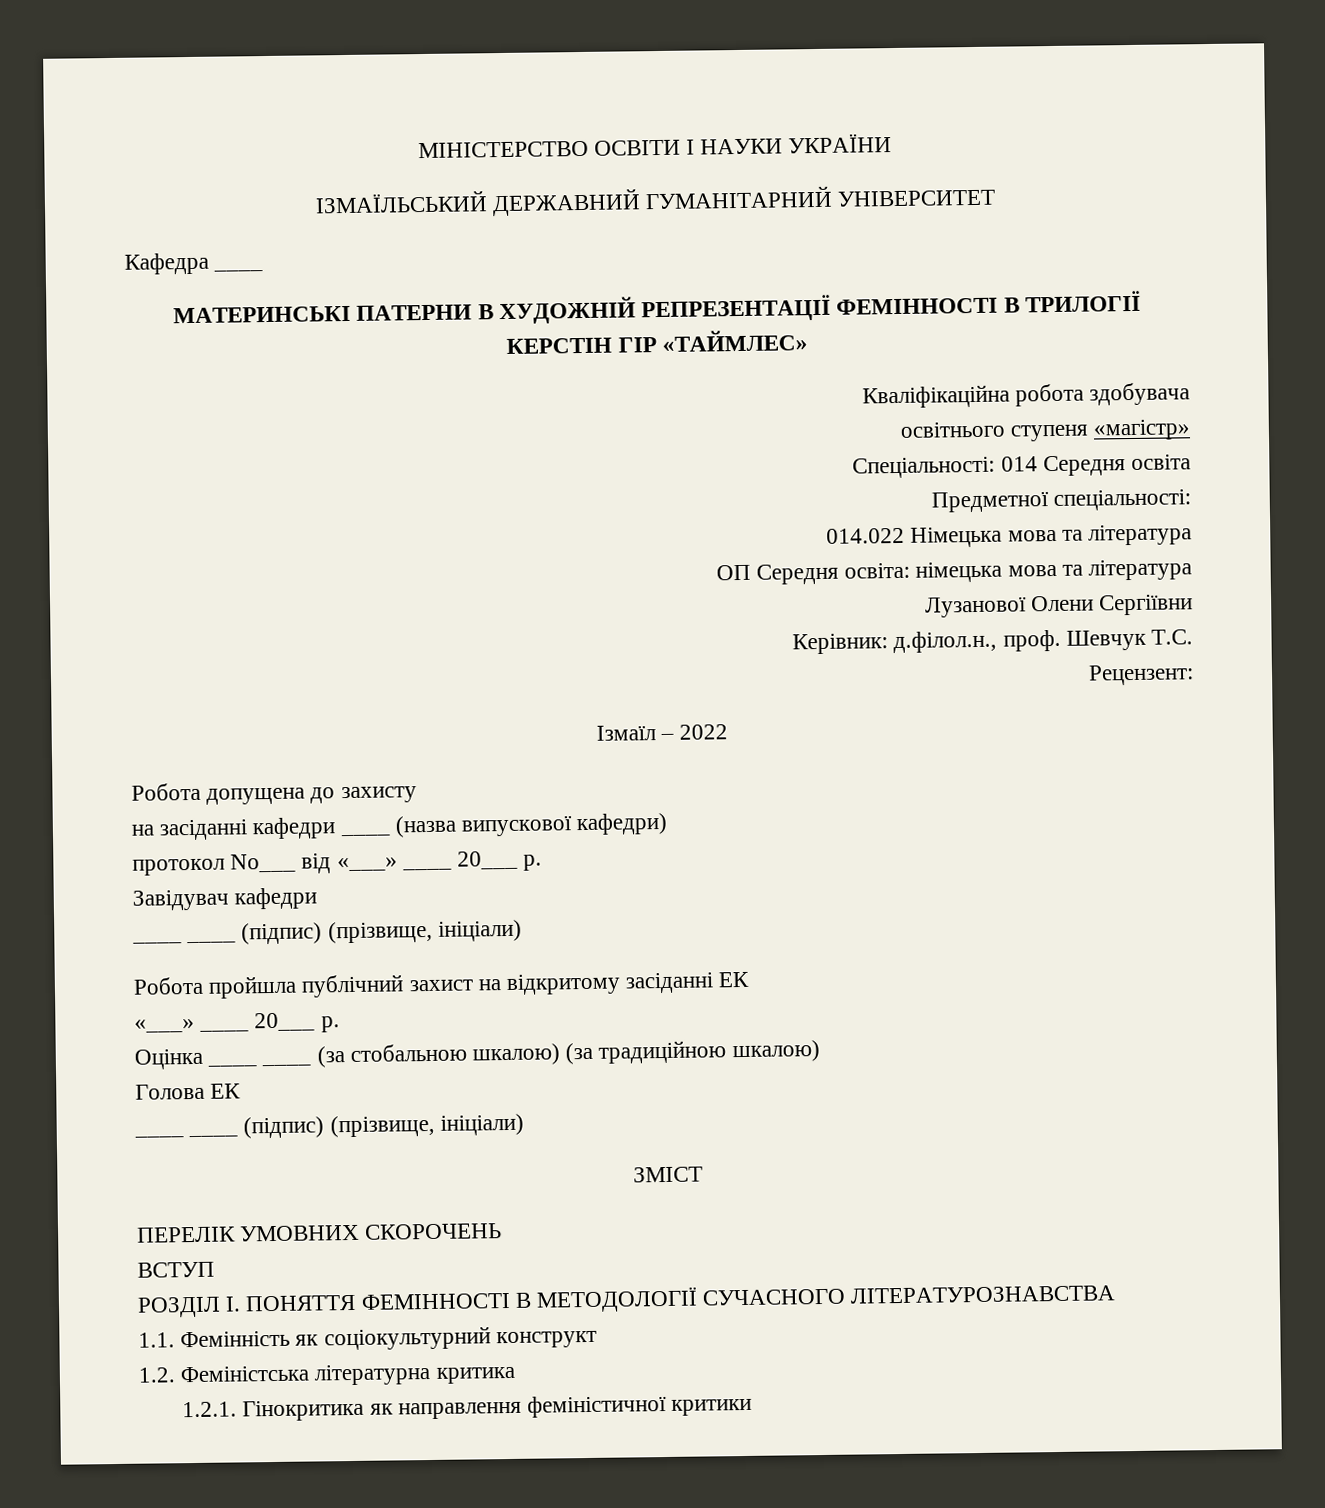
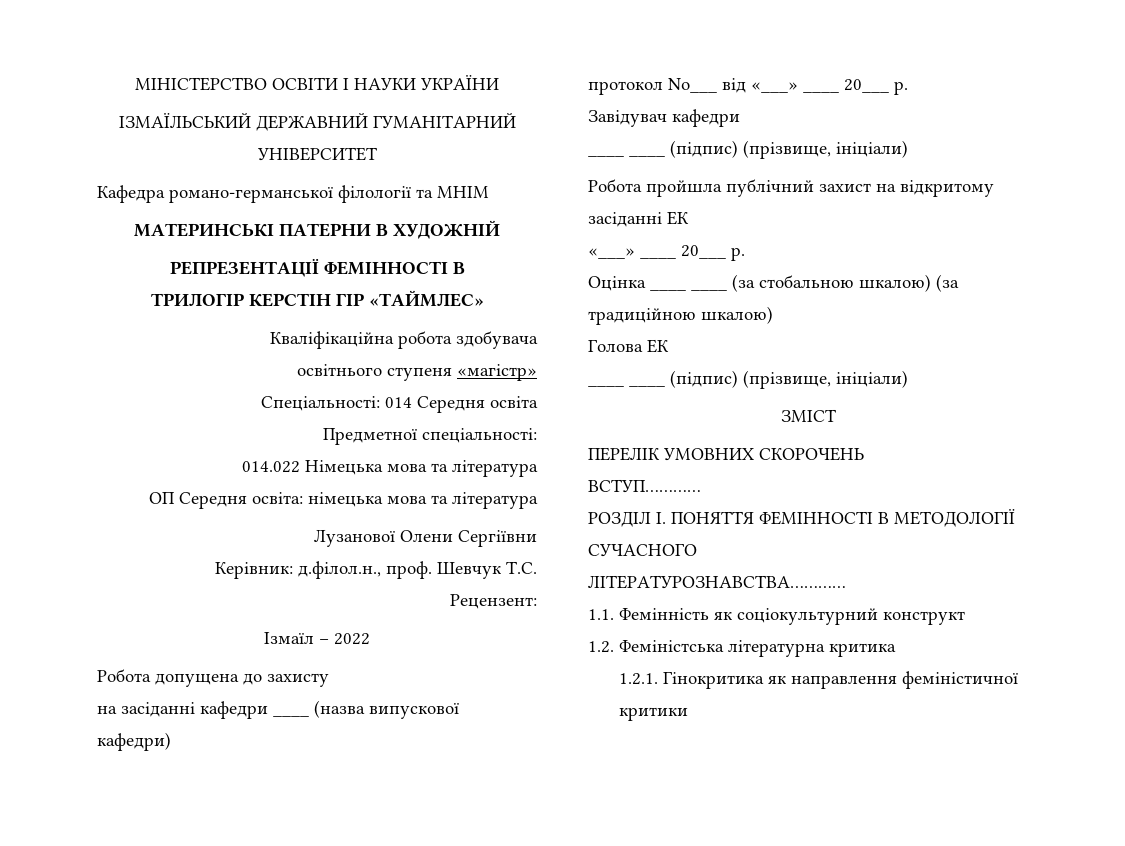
- Кафедра ____
+ Кафедра романо-германської філології та МНІМ
- МАТЕРИНСЬКІ ПАТЕРНИ В ХУДОЖНІЙ РЕПРЕЗЕНТАЦІЇ ФЕМІННОСТІ В ТРИЛОГІЇ КЕРСТІН ГІР «ТАЙМЛЕС»
+ МАТЕРИНСЬКІ ПАТЕРНИ В ХУДОЖНІЙ
+ РЕПРЕЗЕНТАЦІЇ ФЕМІННОСТІ В
+ ТРИЛОГІР КЕРСТІН ГІР «ТАЙМЛЕС»
- ВСТУП
+ ВСТУП…………
- РОЗДІЛ І. ПОНЯТТЯ ФЕМІННОСТІ В МЕТОДОЛОГІЇ СУЧАСНОГО ЛІТЕРАТУРОЗНАВСТВА
+ РОЗДІЛ І. ПОНЯТТЯ ФЕМІННОСТІ В МЕТОДОЛОГІЇ СУЧАСНОГО
+ ЛІТЕРАТУРОЗНАВСТВА…………

